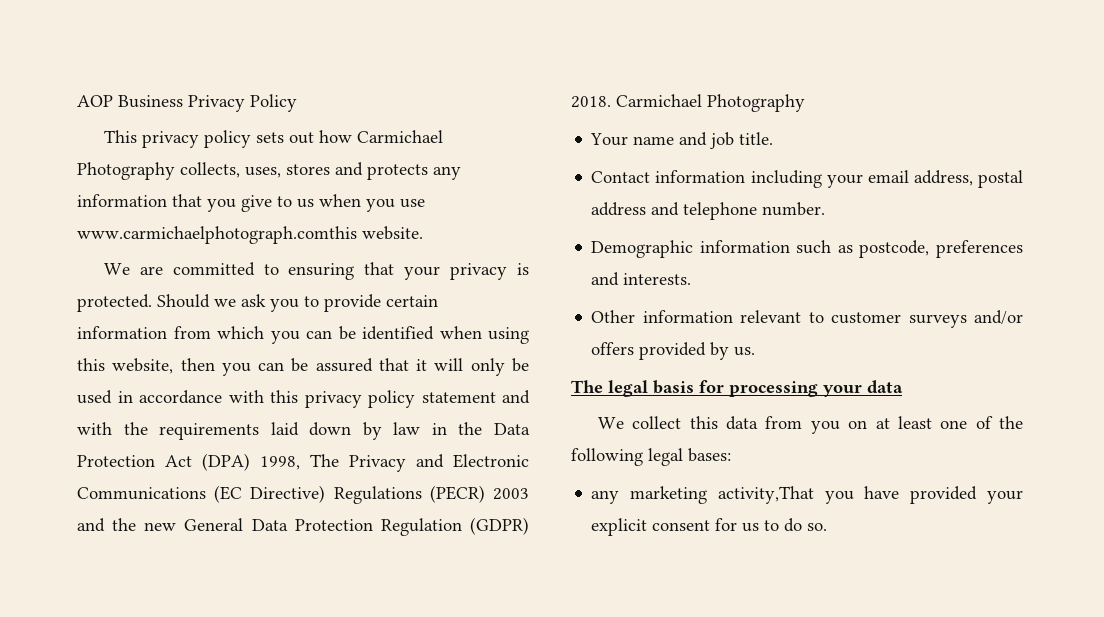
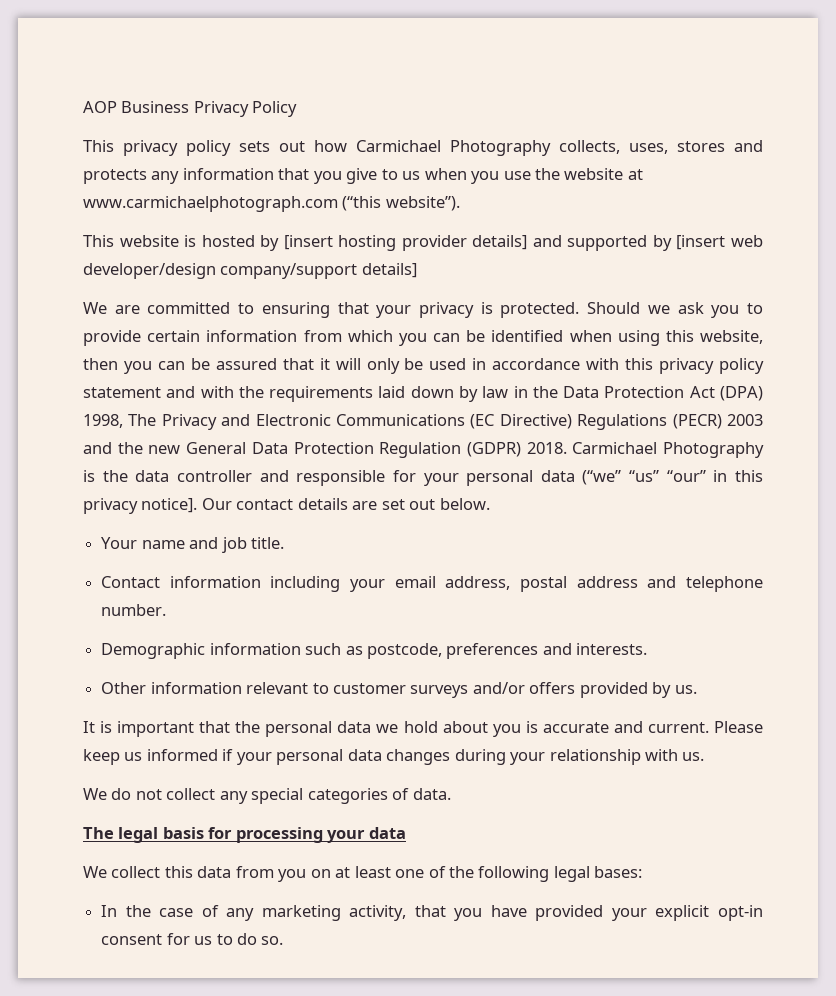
- This privacy policy sets out how Carmichael Photography collects, uses, stores and protects any information that you give to us when you use www.carmichaelphotograph.comthis website.
+ This privacy policy sets out how Carmichael Photography collects, uses, stores and protects any information that you give to us when you use the website at www.carmichaelphotograph.com (“this website”).
+ This website is hosted by [insert hosting provider details] and supported by [insert web developer/design company/support details]
- Should we ask you to provide certain information from which you can be identified when using this website, then you can be assured that it will only be used in accordance with this privacy policy statement and with the requirements laid down by law in the Data Protection Act (DPA) 1998, The Privacy and Electronic Communications (EC Directive) Regulations (PECR) 2003 and the new General Data Protection Regulation (GDPR) 2018. Carmichael Photography
+ Should we ask you to provide certain information from which you can be identified when using this website, then you can be assured that it will only be used in accordance with this privacy policy statement and with the requirements laid down by law in the Data Protection Act (DPA) 1998, The Privacy and Electronic Communications (EC Directive) Regulations (PECR) 2003 and the new General Data Protection Regulation (GDPR) 2018. Carmichael Photography is the data controller and responsible for your personal data (“we” “us” “our” in this privacy notice]. Our contact details are set out below.
+ It is important that the personal data we hold about you is accurate and current. Please keep us informed if your personal data changes during your relationship with us.
+ We do not collect any special categories of data.
- any marketing activity,That you have provided your explicit consent for us to do so.
+ In the case of any marketing activity, that you have provided your explicit opt-in consent for us to do so.

